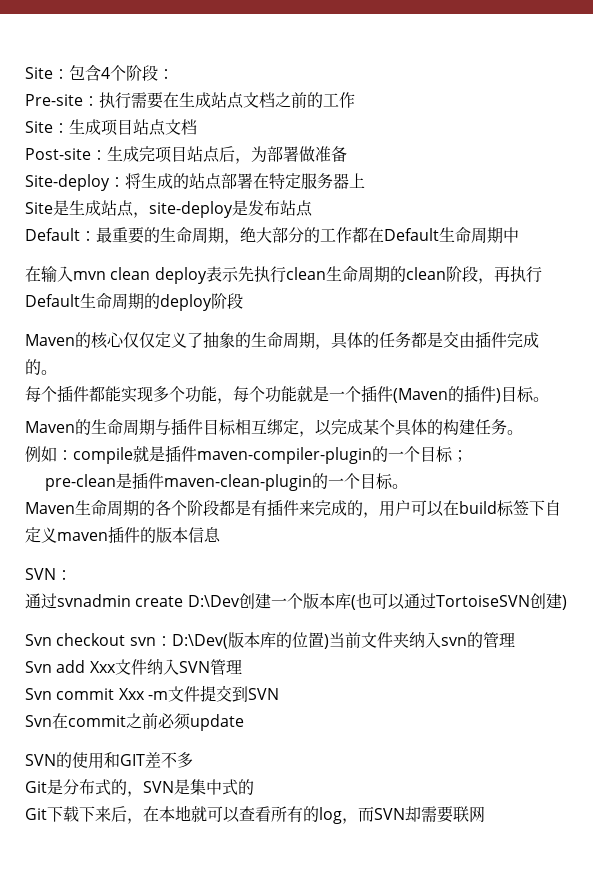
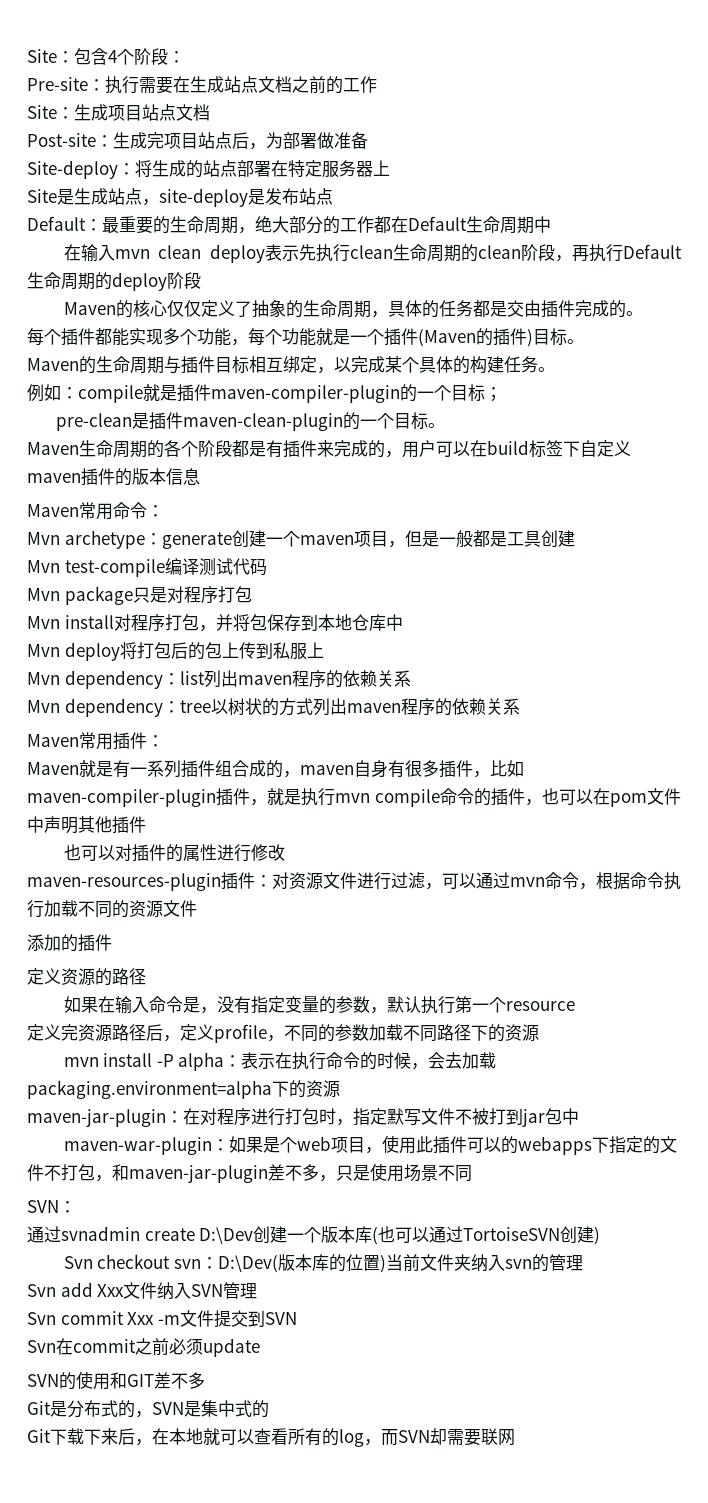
+ Maven常用命令：
+ Mvn archetype：generate创建一个maven项目，但是一般都是工具创建
+ Mvn test-compile编译测试代码
+ Mvn package只是对程序打包
+ Mvn install对程序打包，并将包保存到本地仓库中
+ Mvn deploy将打包后的包上传到私服上
+ Mvn dependency：list列出maven程序的依赖关系
+ Mvn dependency：tree以树状的方式列出maven程序的依赖关系
+ Maven常用插件：
+ Maven就是有一系列插件组合成的，maven自身有很多插件，比如maven-compiler-plugin插件，就是执行mvn compile命令的插件，也可以在pom文件中声明其他插件
+ 也可以对插件的属性进行修改
+ maven-resources-plugin插件：对资源文件进行过滤，可以通过mvn命令，根据命令执行加载不同的资源文件
+ 添加的插件
+ 定义资源的路径
+ 如果在输入命令是，没有指定变量的参数，默认执行第一个resource
+ 定义完资源路径后，定义profile，不同的参数加载不同路径下的资源
+ mvn install -P alpha：表示在执行命令的时候，会去加载packaging.environment=alpha下的资源
+ maven-jar-plugin：在对程序进行打包时，指定默写文件不被打到jar包中
+ maven-war-plugin：如果是个web项目，使用此插件可以的webapps下指定的文件不打包，和maven-jar-plugin差不多，只是使用场景不同

